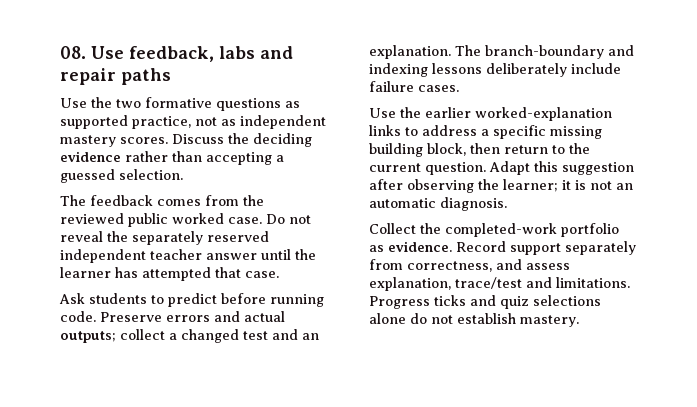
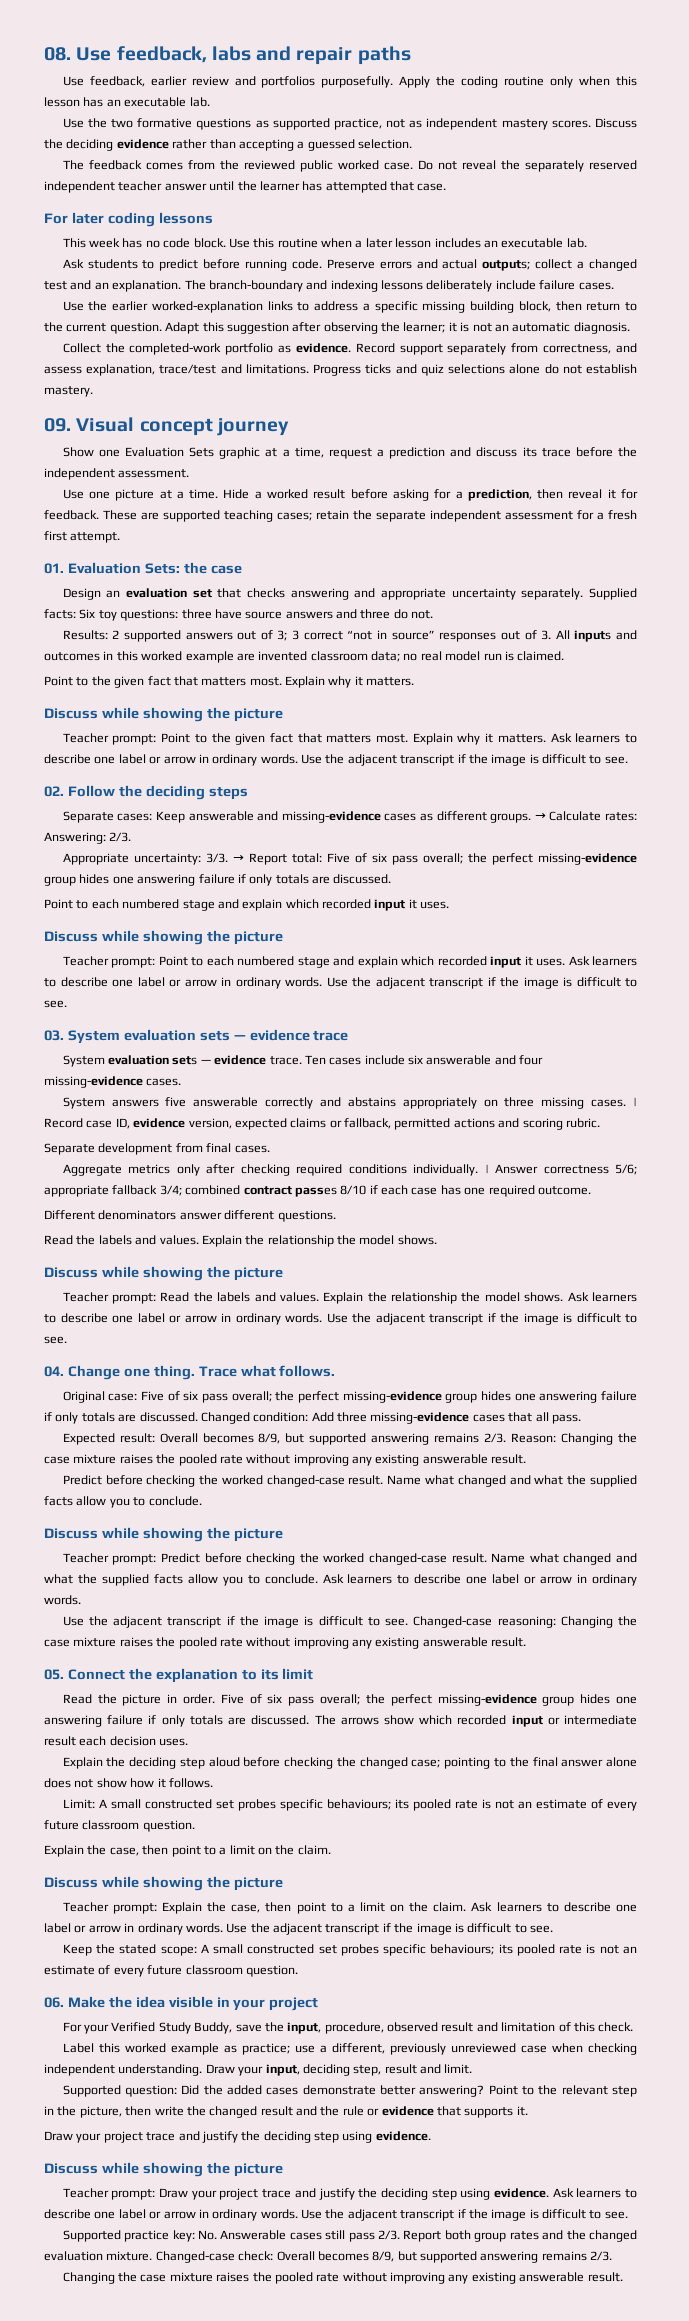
+ Use feedback, earlier review and portfolios purposefully. Apply the coding routine only when this lesson has an executable lab.
+ For later coding lessons
+ This week has no code block. Use this routine when a later lesson includes an executable lab.
+ 09. Visual concept journey
+ Show one Evaluation Sets graphic at a time, request a prediction and discuss its trace before the independent assessment.
+ Use one picture at a time. Hide a worked result before asking for a prediction, then reveal it for feedback. These are supported teaching cases; retain the separate independent assessment for a fresh first attempt.
+ 01. Evaluation Sets: the case
+ Design an evaluation set that checks answering and appropriate uncertainty separately. Supplied facts: Six toy questions: three have source answers and three do not.
+ Results: 2 supported answers out of 3; 3 correct “not in source” responses out of 3. All inputs and outcomes in this worked example are invented classroom data; no real model run is claimed.
+ Point to the given fact that matters most. Explain why it matters.
+ Discuss while showing the picture
+ Teacher prompt: Point to the given fact that matters most. Explain why it matters. Ask learners to describe one label or arrow in ordinary words. Use the adjacent transcript if the image is difficult to see.
+ 02. Follow the deciding steps
+ Separate cases: Keep answerable and missing-evidence cases as different groups. → Calculate rates: Answering: 2/3.
+ Appropriate uncertainty: 3/3. → Report total: Five of six pass overall; the perfect missing-evidence group hides one answering failure if only totals are discussed.
+ Point to each numbered stage and explain which recorded input it uses.
+ Discuss while showing the picture
+ Teacher prompt: Point to each numbered stage and explain which recorded input it uses. Ask learners to describe one label or arrow in ordinary words. Use the adjacent transcript if the image is difficult to see.
+ 03. System evaluation sets — evidence trace
+ System evaluation sets — evidence trace. Ten cases include six answerable and four missing-evidence cases.
+ System answers five answerable correctly and abstains appropriately on three missing cases. | Record case ID, evidence version, expected claims or fallback, permitted actions and scoring rubric.
+ Separate development from final cases.
+ Aggregate metrics only after checking required conditions individually. | Answer correctness 5/6; appropriate fallback 3/4; combined contract passes 8/10 if each case has one required outcome.
+ Different denominators answer different questions.
+ Read the labels and values. Explain the relationship the model shows.
+ Discuss while showing the picture
+ Teacher prompt: Read the labels and values. Explain the relationship the model shows. Ask learners to describe one label or arrow in ordinary words. Use the adjacent transcript if the image is difficult to see.
+ 04. Change one thing. Trace what follows.
+ Original case: Five of six pass overall; the perfect missing-evidence group hides one answering failure if only totals are discussed. Changed condition: Add three missing-evidence cases that all pass.
+ Expected result: Overall becomes 8/9, but supported answering remains 2/3. Reason: Changing the case mixture raises the pooled rate without improving any existing answerable result.
+ Predict before checking the worked changed-case result. Name what changed and what the supplied facts allow you to conclude.
+ Discuss while showing the picture
+ Teacher prompt: Predict before checking the worked changed-case result. Name what changed and what the supplied facts allow you to conclude. Ask learners to describe one label or arrow in ordinary words.
+ Use the adjacent transcript if the image is difficult to see. Changed-case reasoning: Changing the case mixture raises the pooled rate without improving any existing answerable result.
+ 05. Connect the explanation to its limit
+ Read the picture in order. Five of six pass overall; the perfect missing-evidence group hides one answering failure if only totals are discussed. The arrows show which recorded input or intermediate result each decision uses.
+ Explain the deciding step aloud before checking the changed case; pointing to the final answer alone does not show how it follows.
+ Limit: A small constructed set probes specific behaviours; its pooled rate is not an estimate of every future classroom question.
+ Explain the case, then point to a limit on the claim.
+ Discuss while showing the picture
+ Teacher prompt: Explain the case, then point to a limit on the claim. Ask learners to describe one label or arrow in ordinary words. Use the adjacent transcript if the image is difficult to see.
+ Keep the stated scope: A small constructed set probes specific behaviours; its pooled rate is not an estimate of every future classroom question.
+ 06. Make the idea visible in your project
+ For your Verified Study Buddy, save the input, procedure, observed result and limitation of this check.
+ Label this worked example as practice; use a different, previously unreviewed case when checking independent understanding. Draw your input, deciding step, result and limit.
+ Supported question: Did the added cases demonstrate better answering? Point to the relevant step in the picture, then write the changed result and the rule or evidence that supports it.
+ Draw your project trace and justify the deciding step using evidence.
+ Discuss while showing the picture
+ Teacher prompt: Draw your project trace and justify the deciding step using evidence. Ask learners to describe one label or arrow in ordinary words. Use the adjacent transcript if the image is difficult to see.
+ Supported practice key: No. Answerable cases still pass 2/3. Report both group rates and the changed evaluation mixture. Changed-case check: Overall becomes 8/9, but supported answering remains 2/3.
+ Changing the case mixture raises the pooled rate without improving any existing answerable result.

